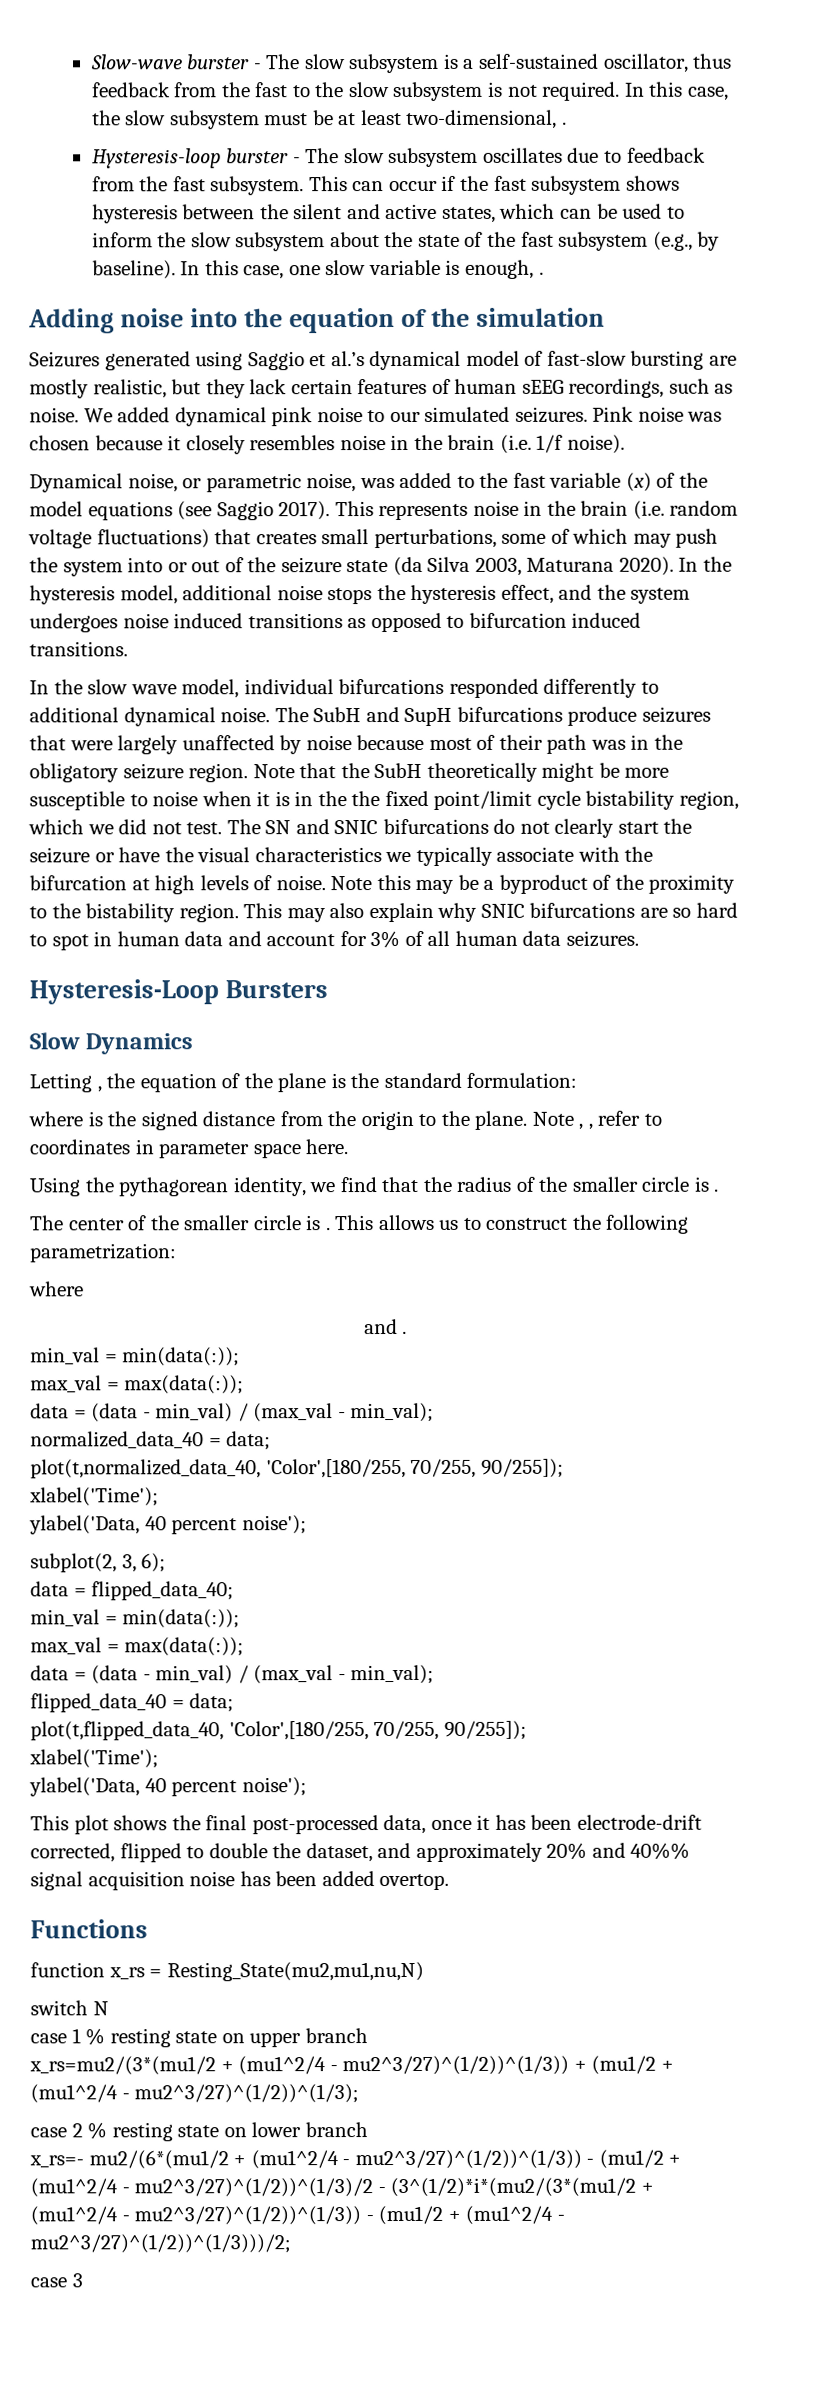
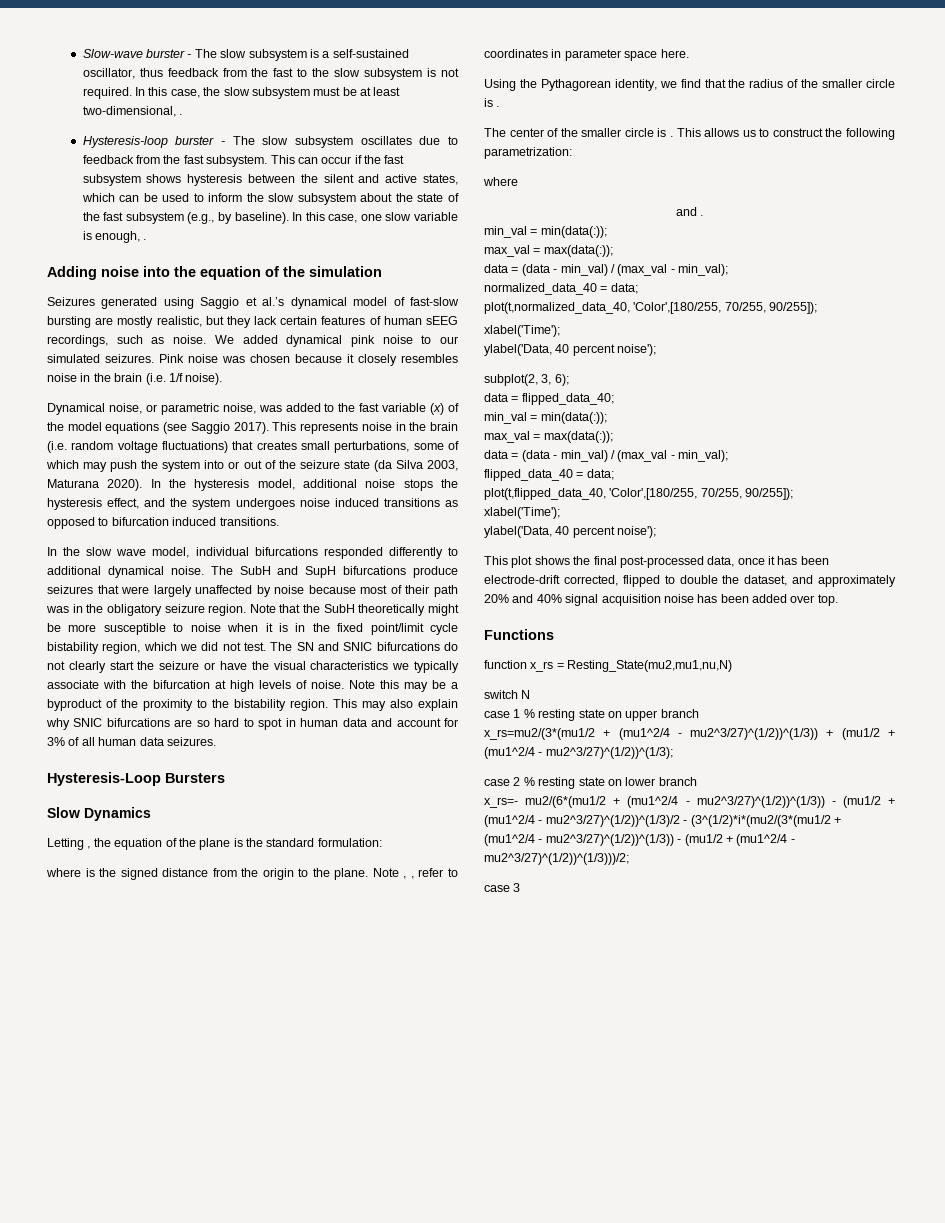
- Note that the SubH theoretically might be more susceptible to noise when it is in the the fixed point/limit cycle bistability region, which we did not test.
+ Note that the SubH theoretically might be more susceptible to noise when it is in the fixed point/limit cycle bistability region, which we did not test.
- Using the pythagorean identity, we find that the radius of the smaller circle is .
+ Using the Pythagorean identity, we find that the radius of the smaller circle is .
- This plot shows the final post-processed data, once it has been electrode-drift corrected, flipped to double the dataset, and approximately 20% and 40%% signal acquisition noise has been added overtop.
+ This plot shows the final post-processed data, once it has been electrode-drift corrected, flipped to double the dataset, and approximately 20% and 40% signal acquisition noise has been added over top.

